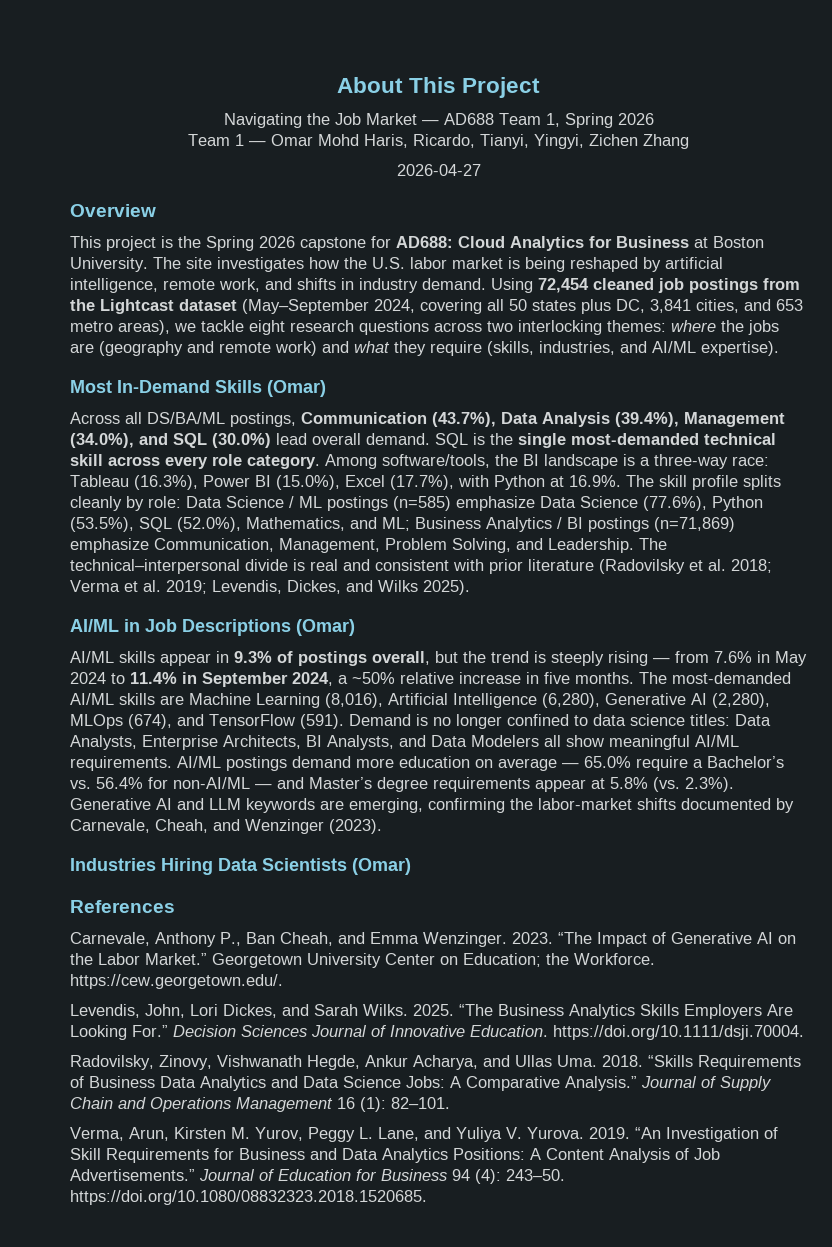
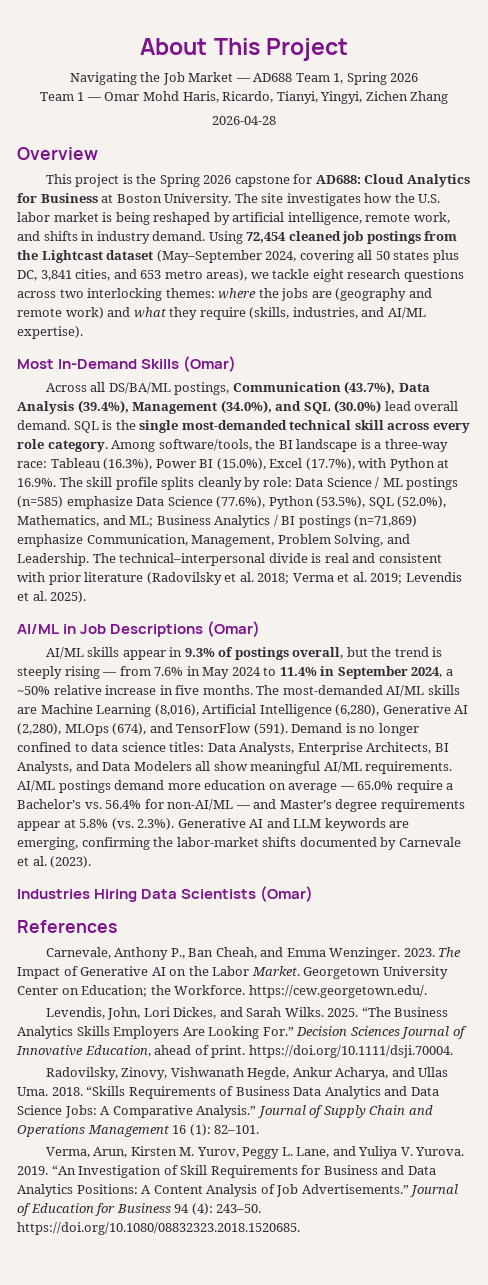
- 2026-04-27
+ 2026-04-28
- The technical–interpersonal divide is real and consistent with prior literature (Radovilsky et al. 2018; Verma et al. 2019; Levendis, Dickes, and Wilks 2025).
+ The technical–interpersonal divide is real and consistent with prior literature (Radovilsky et al. 2018; Verma et al. 2019; Levendis et al. 2025).
- AI/ML postings demand more education on average — 65.0% require a Bachelor’s vs. 56.4% for non-AI/ML — and Master’s degree requirements appear at 5.8% (vs. 2.3%). Generative AI and LLM keywords are emerging, confirming the labor-market shifts documented by Carnevale, Cheah, and Wenzinger (2023).
+ AI/ML postings demand more education on average — 65.0% require a Bachelor’s vs. 56.4% for non-AI/ML — and Master’s degree requirements appear at 5.8% (vs. 2.3%). Generative AI and LLM keywords are emerging, confirming the labor-market shifts documented by Carnevale et al. (2023).
- “The Impact of Generative AI on the Labor Market.”
+ The Impact of Generative AI on the Labor Market.
- “The Business Analytics Skills Employers Are Looking For.” Decision Sciences Journal of Innovative Education. https://doi.org/10.1111/dsji.70004.
+ “The Business Analytics Skills Employers Are Looking For.” Decision Sciences Journal of Innovative Education, ahead of print. https://doi.org/10.1111/dsji.70004.

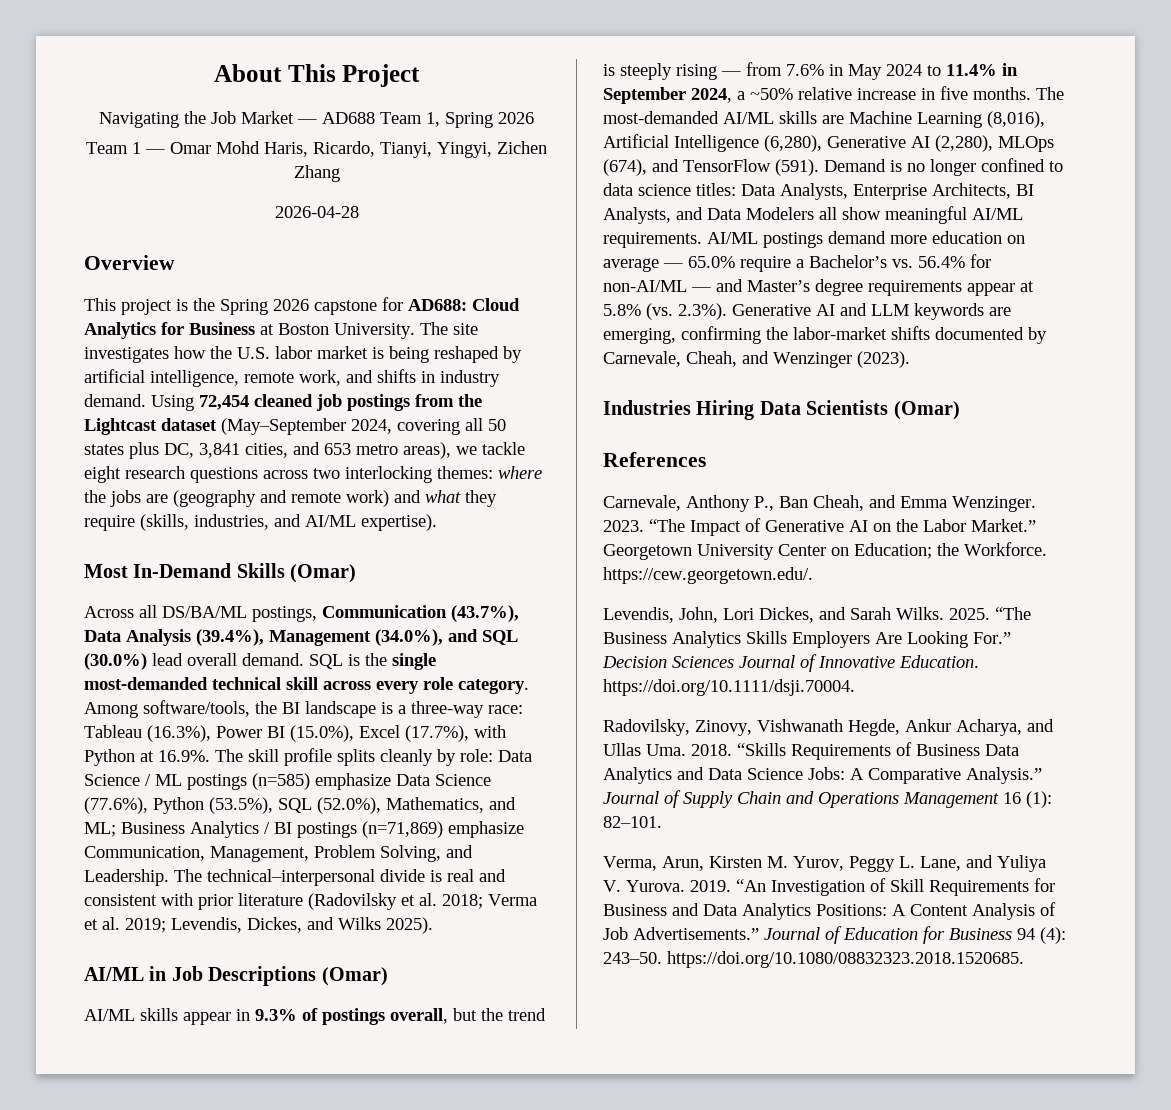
- The technical–interpersonal divide is real and consistent with prior literature (Radovilsky et al. 2018; Verma et al. 2019; Levendis et al. 2025).
+ The technical–interpersonal divide is real and consistent with prior literature (Radovilsky et al. 2018; Verma et al. 2019; Levendis, Dickes, and Wilks 2025).
- AI/ML postings demand more education on average — 65.0% require a Bachelor’s vs. 56.4% for non-AI/ML — and Master’s degree requirements appear at 5.8% (vs. 2.3%). Generative AI and LLM keywords are emerging, confirming the labor-market shifts documented by Carnevale et al. (2023).
+ AI/ML postings demand more education on average — 65.0% require a Bachelor’s vs. 56.4% for non-AI/ML — and Master’s degree requirements appear at 5.8% (vs. 2.3%). Generative AI and LLM keywords are emerging, confirming the labor-market shifts documented by Carnevale, Cheah, and Wenzinger (2023).
- The Impact of Generative AI on the Labor Market.
+ “The Impact of Generative AI on the Labor Market.”
- “The Business Analytics Skills Employers Are Looking For.” Decision Sciences Journal of Innovative Education, ahead of print. https://doi.org/10.1111/dsji.70004.
+ “The Business Analytics Skills Employers Are Looking For.” Decision Sciences Journal of Innovative Education. https://doi.org/10.1111/dsji.70004.

